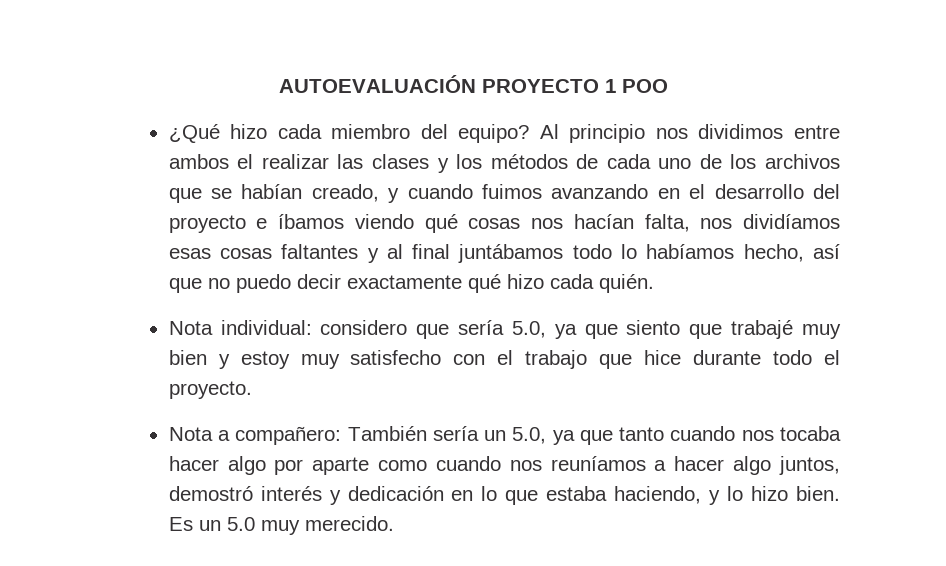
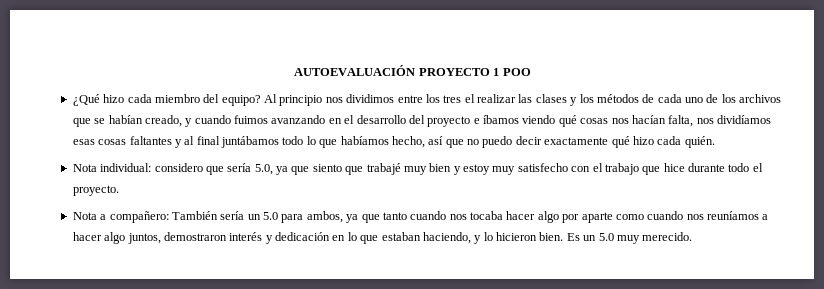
- Al principio nos dividimos entre ambos el realizar las clases y los métodos de cada uno de los archivos que se habían creado, y cuando fuimos avanzando en el desarrollo del proyecto e íbamos viendo qué cosas nos hacían falta, nos dividíamos esas cosas faltantes y al final juntábamos todo lo habíamos hecho, así que no puedo decir exactamente qué hizo cada quién.
+ Al principio nos dividimos entre los tres el realizar las clases y los métodos de cada uno de los archivos que se habían creado, y cuando fuimos avanzando en el desarrollo del proyecto e íbamos viendo qué cosas nos hacían falta, nos dividíamos esas cosas faltantes y al final juntábamos todo lo que habíamos hecho, así que no puedo decir exactamente qué hizo cada quién.
- Nota a compañero: También sería un 5.0, ya que tanto cuando nos tocaba hacer algo por aparte como cuando nos reuníamos a hacer algo juntos, demostró interés y dedicación en lo que estaba haciendo, y lo hizo bien.
+ Nota a compañero: También sería un 5.0 para ambos, ya que tanto cuando nos tocaba hacer algo por aparte como cuando nos reuníamos a hacer algo juntos, demostraron interés y dedicación en lo que estaban haciendo, y lo hicieron bien.

